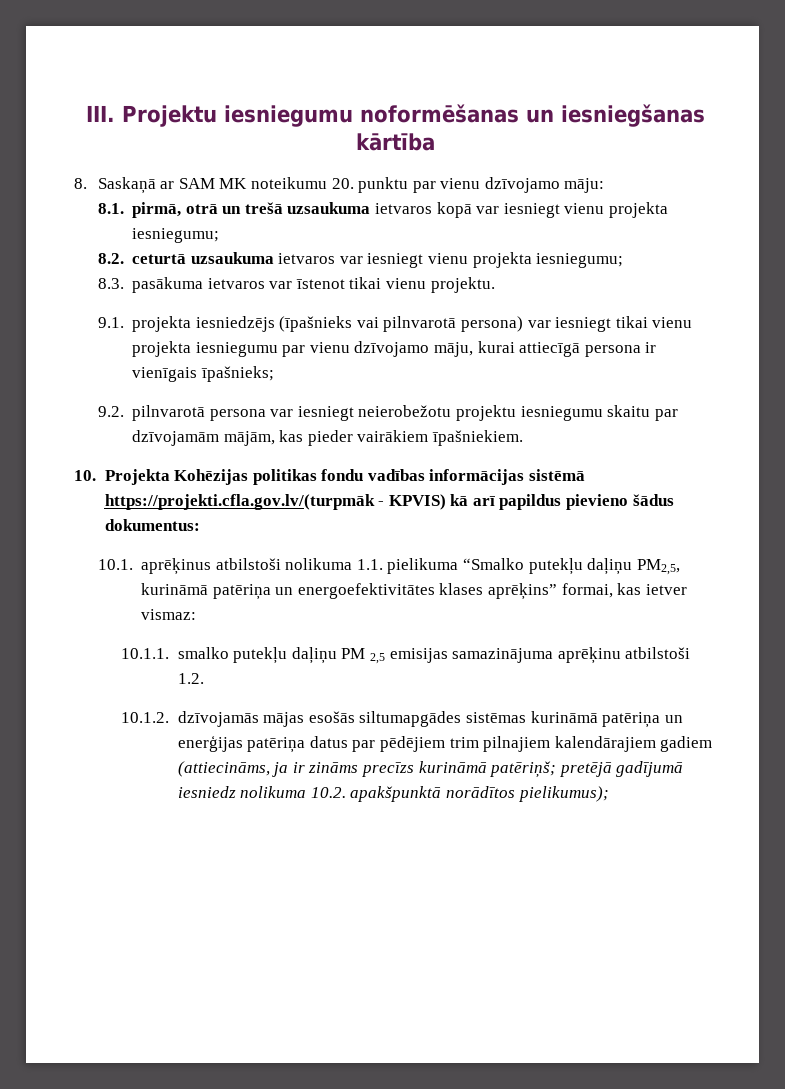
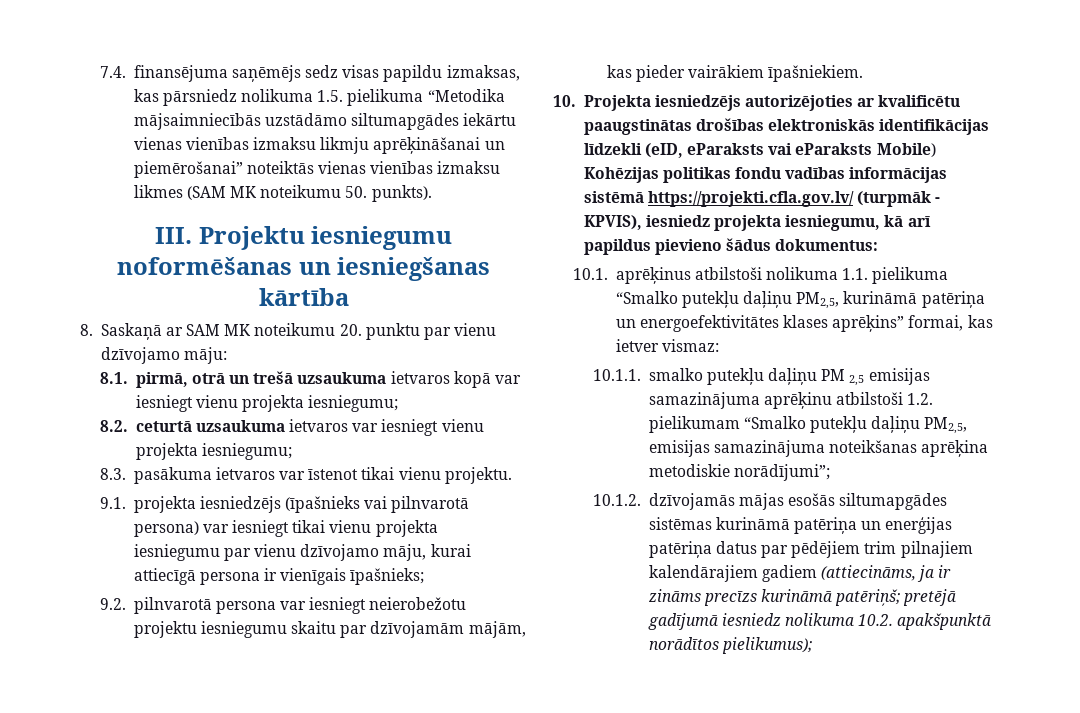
+ 7.4. finansējuma saņēmējs sedz visas papildu izmaksas, kas pārsniedz nolikuma 1.5. pielikuma “Metodika mājsaimniecībās uzstādāmo siltumapgādes iekārtu vienas vienības izmaksu likmju aprēķināšanai un piemērošanai” noteiktās vienas vienības izmaksu likmes (SAM MK noteikumu 50. punkts).
- 10. Projekta Kohēzijas politikas fondu vadības informācijas sistēmā https://projekti.cfla.gov.lv/(turpmāk - KPVIS) kā arī papildus pievieno šādus dokumentus:
+ 10. Projekta iesniedzējs autorizējoties ar kvalificētu paaugstinātas drošības elektroniskās identifikācijas līdzekli (eID, eParaksts vai eParaksts Mobile) Kohēzijas politikas fondu vadības informācijas sistēmā https://projekti.cfla.gov.lv/ (turpmāk - KPVIS), iesniedz projekta iesniegumu, kā arī papildus pievieno šādus dokumentus:
- 10.1.1. smalko putekļu daļiņu PM 2,5 emisijas samazinājuma aprēķinu atbilstoši 1.2.
+ 10.1.1. smalko putekļu daļiņu PM 2,5 emisijas samazinājuma aprēķinu atbilstoši 1.2. pielikumam “Smalko putekļu daļiņu PM2,5, emisijas samazinājuma noteikšanas aprēķina metodiskie norādījumi”;

